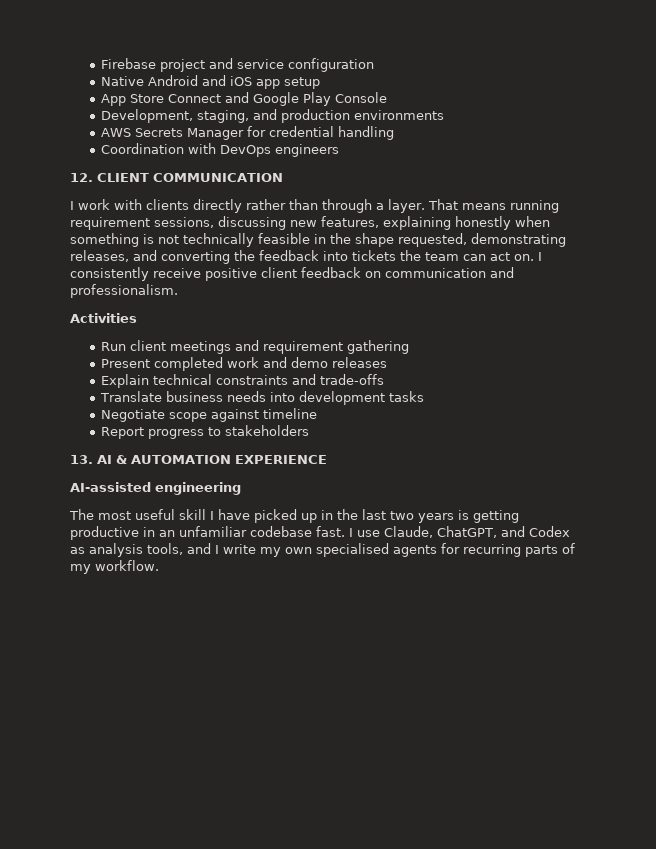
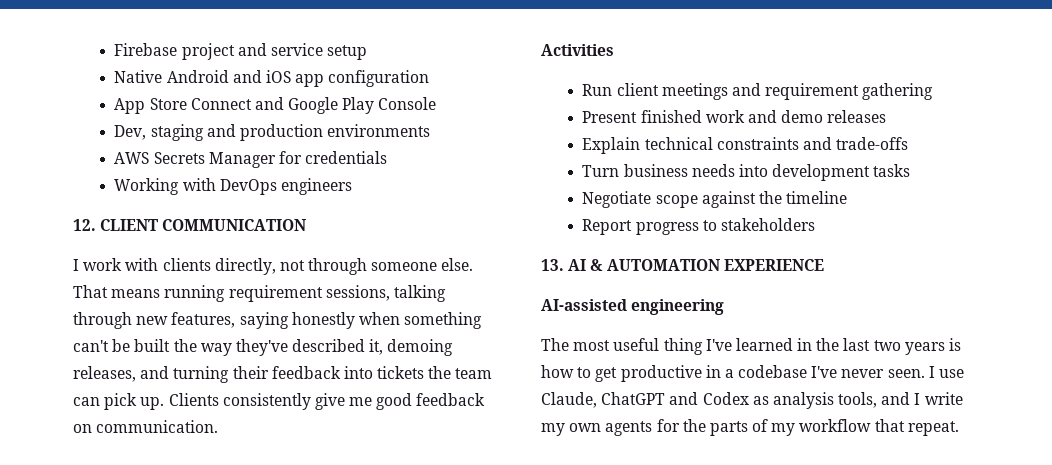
- Firebase project and service configuration
+ Firebase project and service setup
- Native Android and iOS app setup
+ Native Android and iOS app configuration
- Development, staging, and production environments
+ Dev, staging and production environments
- AWS Secrets Manager for credential handling
- Coordination with DevOps engineers
+ AWS Secrets Manager for credentials
+ Working with DevOps engineers
- I work with clients directly rather than through a layer.
+ I work with clients directly, not through someone else.
- That means running requirement sessions, discussing new features, explaining honestly when something is not technically feasible in the shape requested, demonstrating releases, and converting the feedback into tickets the team can act on. I consistently receive positive client feedback on communication and professionalism.
+ That means running requirement sessions, talking through new features, saying honestly when something can't be built the way they've described it, demoing releases, and turning their feedback into tickets the team can pick up. Clients consistently give me good feedback on communication.
- Present completed work and demo releases
+ Present finished work and demo releases
- Translate business needs into development tasks
+ Turn business needs into development tasks
- Negotiate scope against timeline
+ Negotiate scope against the timeline
- The most useful skill I have picked up in the last two years is getting productive in an unfamiliar codebase fast.
+ The most useful thing I've learned in the last two years is how to get productive in a codebase I've never seen.
- I use Claude, ChatGPT, and Codex as analysis tools, and I write my own specialised agents for recurring parts of my workflow.
+ I use Claude, ChatGPT and Codex as analysis tools, and I write my own agents for the parts of my workflow that repeat.

